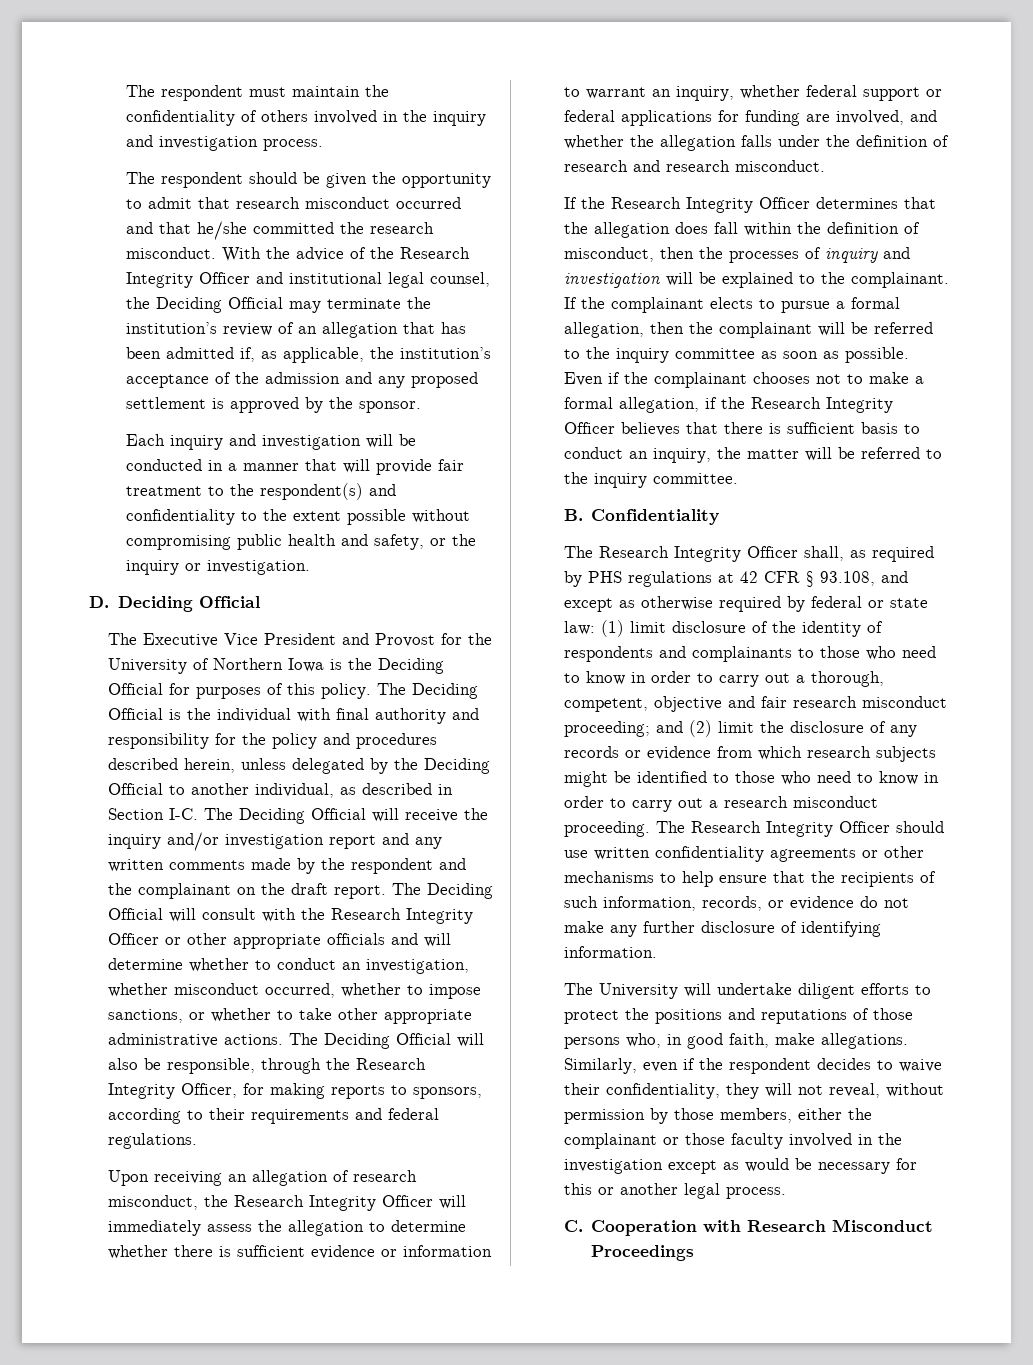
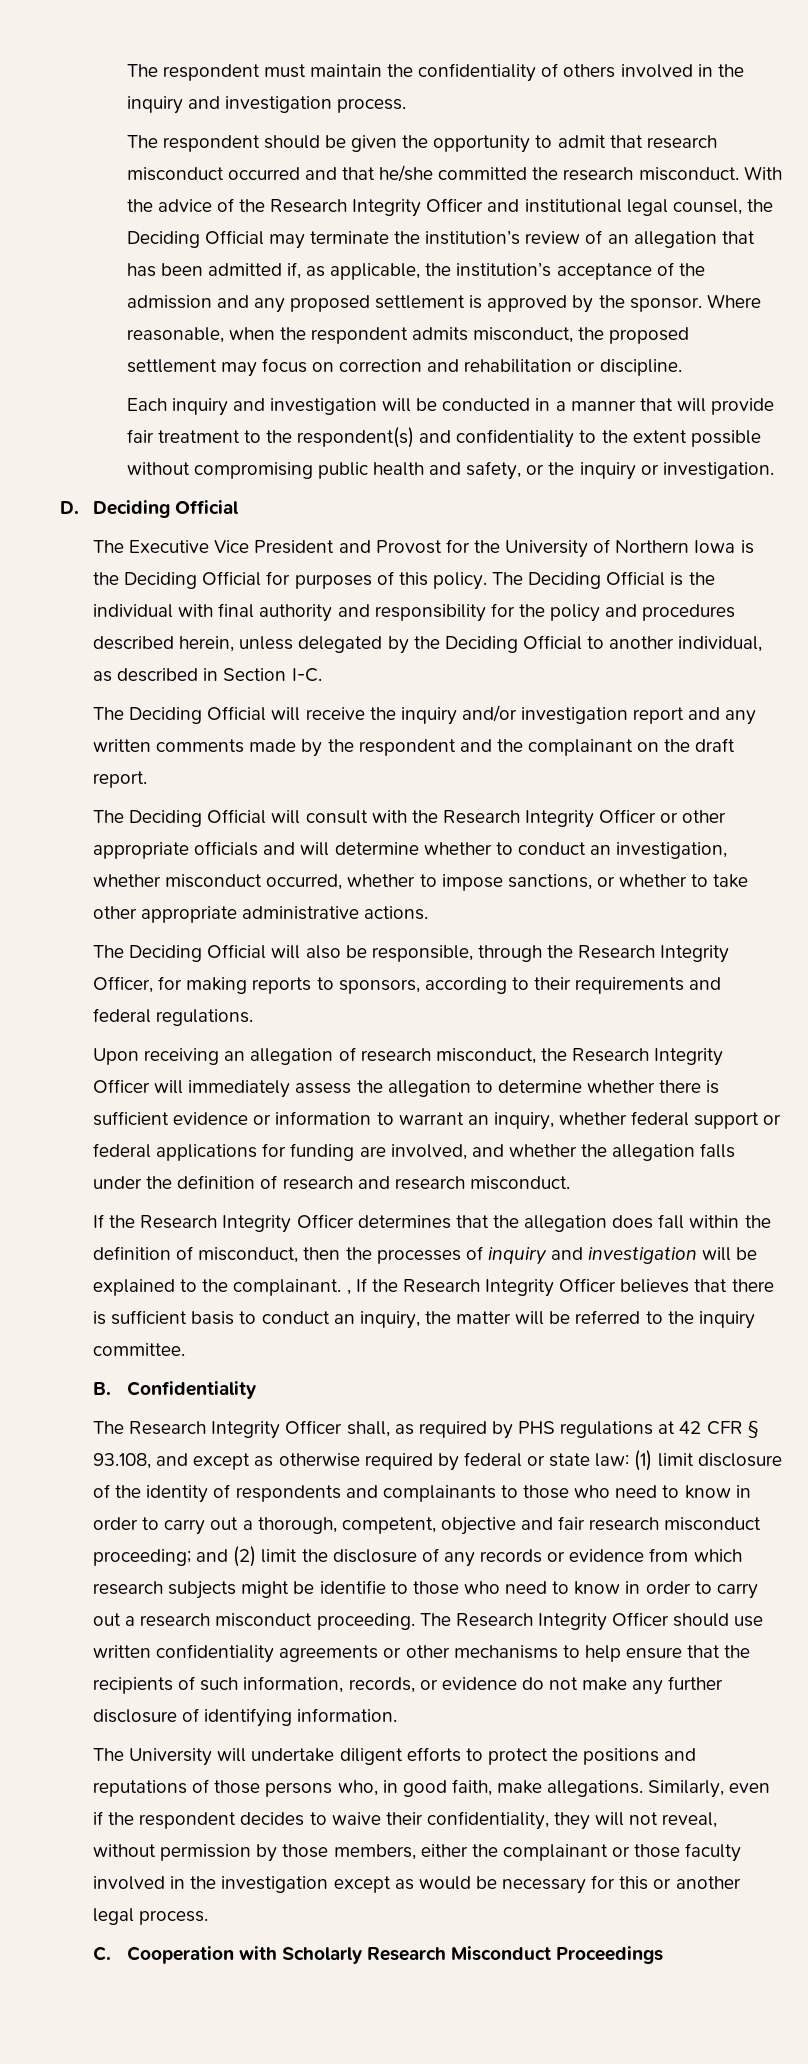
+ Where reasonable, when the respondent admits misconduct, the proposed settlement may focus on correction and rehabilitation or discipline.
- The Deciding Official is the individual with final authority and responsibility for the policy and procedures described herein, unless delegated by the Deciding Official to another individual, as described in Section I-C. The Deciding Official will receive the inquiry and/or investigation report and any written comments made by the respondent and the complainant on the draft report. The Deciding Official will consult with the Research Integrity Officer or other appropriate officials and will determine whether to conduct an investigation, whether misconduct occurred, whether to impose sanctions, or whether to take other appropriate administrative actions. The Deciding Official will also be responsible, through the Research Integrity Officer, for making reports to sponsors, according to their requirements and federal regulations.
+ The Deciding Official is the individual with final authority and responsibility for the policy and procedures described herein, unless delegated by the Deciding Official to another individual, as described in Section I-C.
+ The Deciding Official will receive the inquiry and/or investigation report and any written comments made by the respondent and the complainant on the draft report.
+ The Deciding Official will consult with the Research Integrity Officer or other appropriate officials and will determine whether to conduct an investigation, whether misconduct occurred, whether to impose sanctions, or whether to take other appropriate administrative actions.
+ The Deciding Official will also be responsible, through the Research Integrity Officer, for making reports to sponsors, according to their requirements and federal regulations.
- If the Research Integrity Officer determines that the allegation does fall within the definition of misconduct, then the processes of inquiry and investigation will be explained to the complainant. If the complainant elects to pursue a formal allegation, then the complainant will be referred to the inquiry committee as soon as possible. Even if the complainant chooses not to make a formal allegation, if the Research Integrity Officer believes that there is sufficient basis to conduct an inquiry, the matter will be referred to the inquiry committee.
+ If the Research Integrity Officer determines that the allegation does fall within the definition of misconduct, then the processes of inquiry and investigation will be explained to the complainant. , If the Research Integrity Officer believes that there is sufficient basis to conduct an inquiry, the matter will be referred to the inquiry committee.
- and (2) limit the disclosure of any records or evidence from which research subjects might be identified to those who need to know in order to carry out a research misconduct proceeding.
+ and (2) limit the disclosure of any records or evidence from which research subjects might be identifie to those who need to know in order to carry out a research misconduct proceeding.
- C. Cooperation with Research Misconduct Proceedings
+ C. Cooperation with Scholarly Research Misconduct Proceedings

